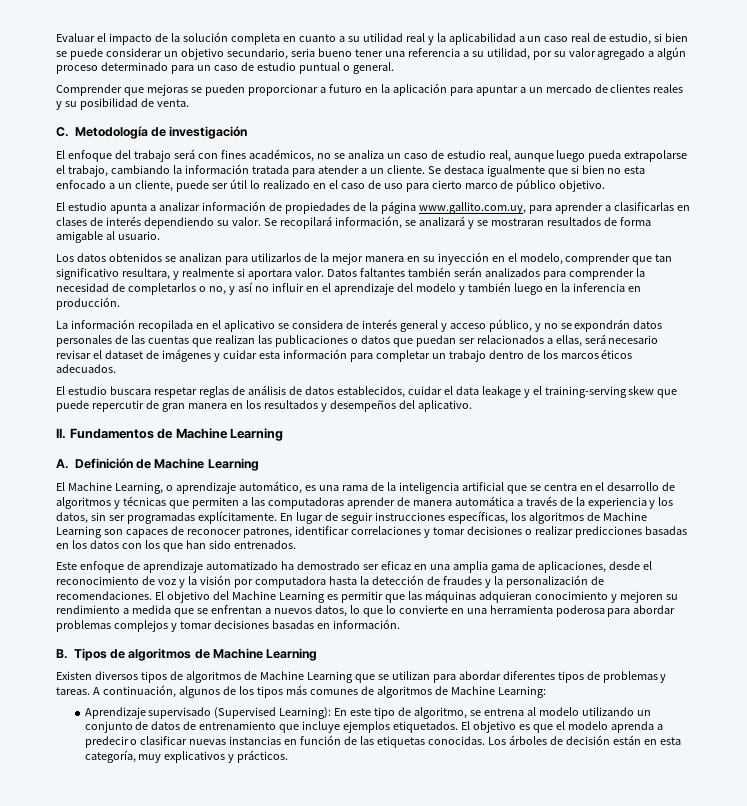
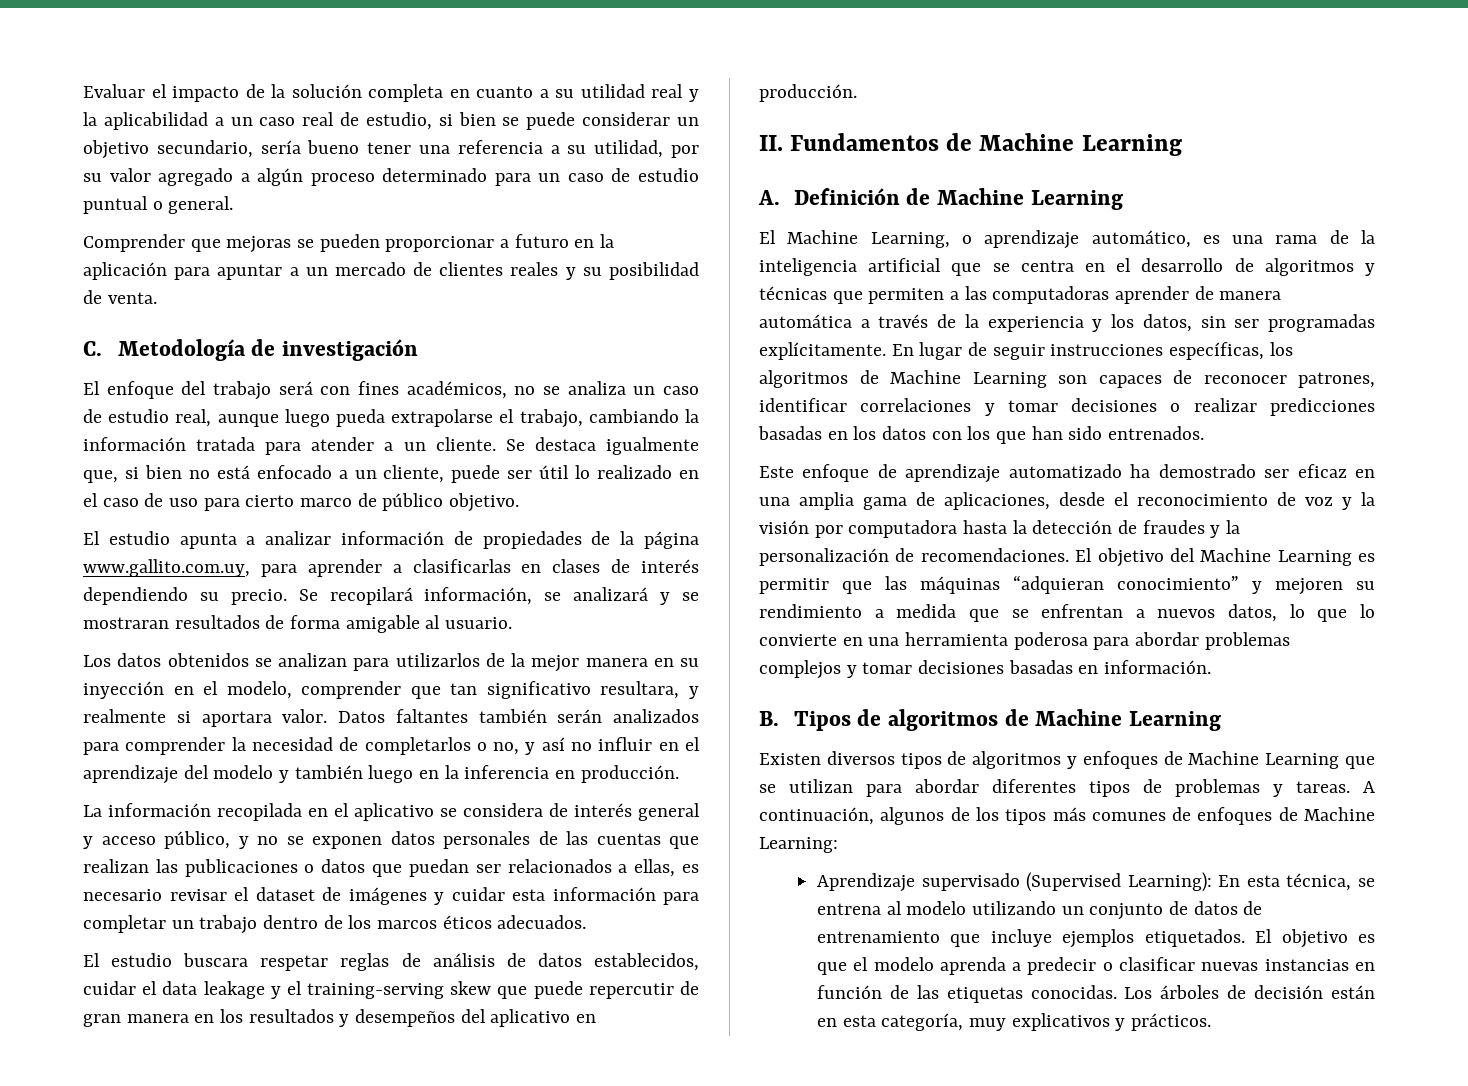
- Evaluar el impacto de la solución completa en cuanto a su utilidad real y la aplicabilidad a un caso real de estudio, si bien se puede considerar un objetivo secundario, seria bueno tener una referencia a su utilidad, por su valor agregado a algún proceso determinado para un caso de estudio puntual o general.
+ Evaluar el impacto de la solución completa en cuanto a su utilidad real y la aplicabilidad a un caso real de estudio, si bien se puede considerar un objetivo secundario, sería bueno tener una referencia a su utilidad, por su valor agregado a algún proceso determinado para un caso de estudio puntual o general.
- Se destaca igualmente que si bien no esta enfocado a un cliente, puede ser útil lo realizado en el caso de uso para cierto marco de público objetivo.
+ Se destaca igualmente que, si bien no está enfocado a un cliente, puede ser útil lo realizado en el caso de uso para cierto marco de público objetivo.
- El estudio apunta a analizar información de propiedades de la página www.gallito.com.uy, para aprender a clasificarlas en clases de interés dependiendo su valor.
+ El estudio apunta a analizar información de propiedades de la página www.gallito.com.uy, para aprender a clasificarlas en clases de interés dependiendo su precio.
- La información recopilada en el aplicativo se considera de interés general y acceso público, y no se expondrán datos personales de las cuentas que realizan las publicaciones o datos que puedan ser relacionados a ellas, será necesario revisar el dataset de imágenes y cuidar esta información para completar un trabajo dentro de los marcos éticos adecuados.
+ La información recopilada en el aplicativo se considera de interés general y acceso público, y no se exponen datos personales de las cuentas que realizan las publicaciones o datos que puedan ser relacionados a ellas, es necesario revisar el dataset de imágenes y cuidar esta información para completar un trabajo dentro de los marcos éticos adecuados.
- El estudio buscara respetar reglas de análisis de datos establecidos, cuidar el data leakage y el training-serving skew que puede repercutir de gran manera en los resultados y desempeños del aplicativo.
+ El estudio buscara respetar reglas de análisis de datos establecidos, cuidar el data leakage y el training-serving skew que puede repercutir de gran manera en los resultados y desempeños del aplicativo en producción.
- El objetivo del Machine Learning es permitir que las máquinas adquieran conocimiento y mejoren su rendimiento a medida que se enfrentan a nuevos datos, lo que lo convierte en una herramienta poderosa para abordar problemas complejos y tomar decisiones basadas en información.
+ El objetivo del Machine Learning es permitir que las máquinas “adquieran conocimiento” y mejoren su rendimiento a medida que se enfrentan a nuevos datos, lo que lo convierte en una herramienta poderosa para abordar problemas complejos y tomar decisiones basadas en información.
- Existen diversos tipos de algoritmos de Machine Learning que se utilizan para abordar diferentes tipos de problemas y tareas.
+ Existen diversos tipos de algoritmos y enfoques de Machine Learning que se utilizan para abordar diferentes tipos de problemas y tareas.
- A continuación, algunos de los tipos más comunes de algoritmos de Machine Learning:
+ A continuación, algunos de los tipos más comunes de enfoques de Machine Learning:
- Aprendizaje supervisado (Supervised Learning): En este tipo de algoritmo, se entrena al modelo utilizando un conjunto de datos de entrenamiento que incluye ejemplos etiquetados.
+ Aprendizaje supervisado (Supervised Learning): En esta técnica, se entrena al modelo utilizando un conjunto de datos de entrenamiento que incluye ejemplos etiquetados.

